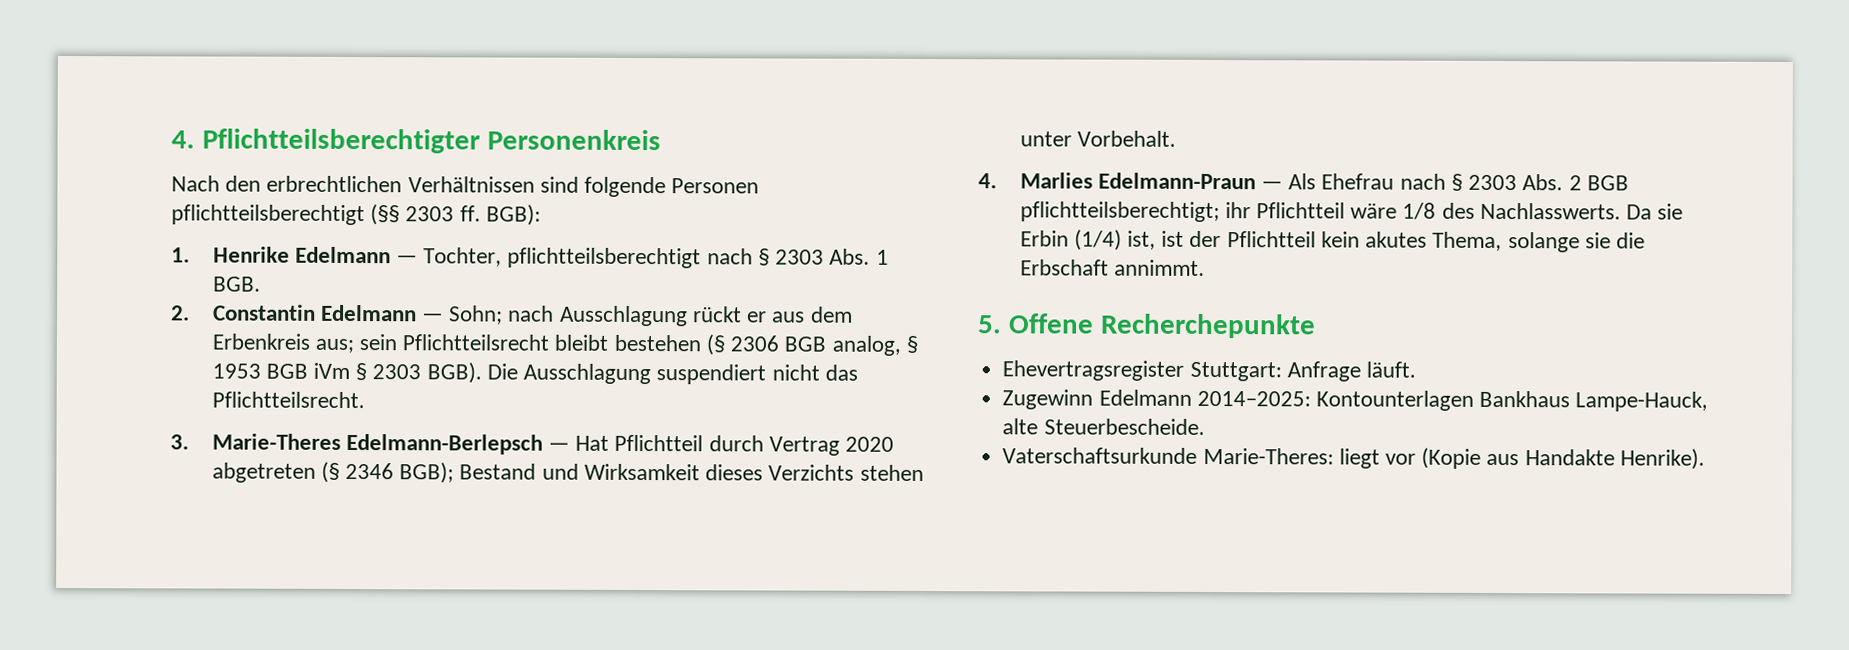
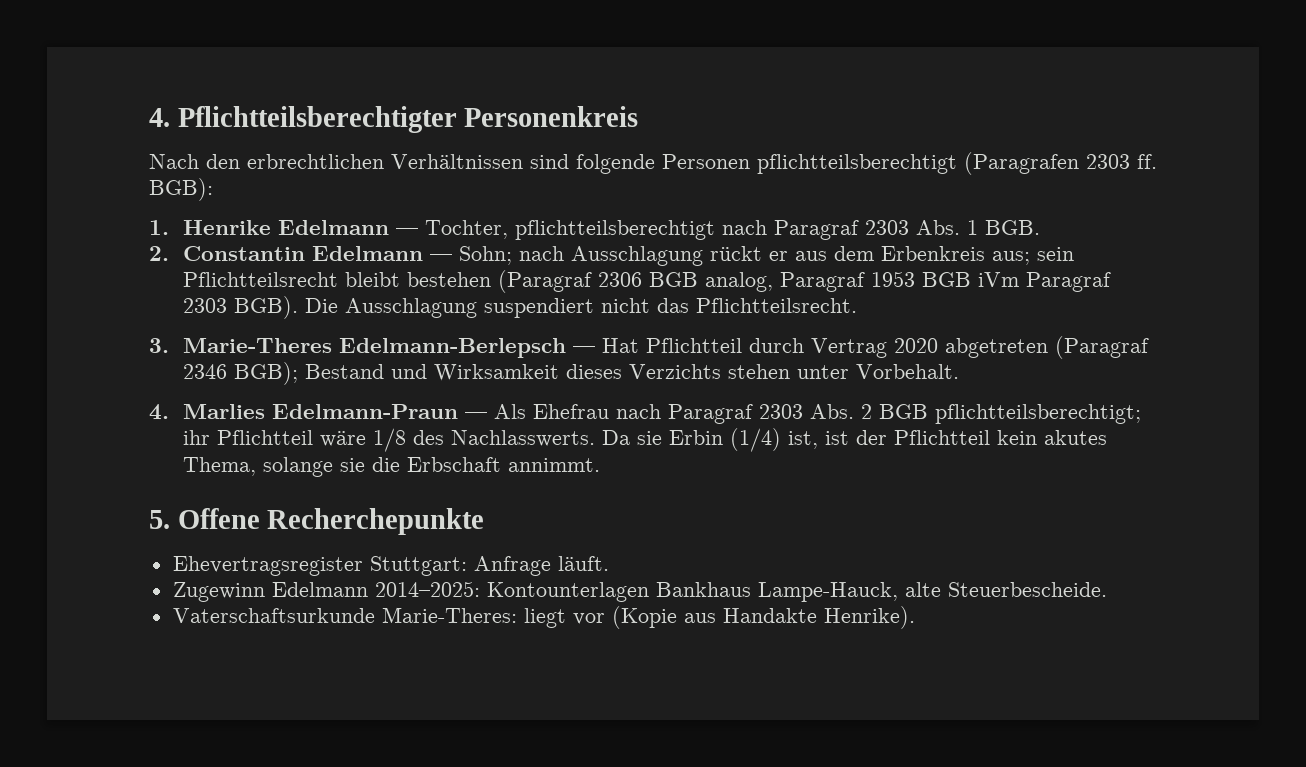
- Nach den erbrechtlichen Verhältnissen sind folgende Personen pflichtteilsberechtigt (§§ 2303 ff. BGB):
+ Nach den erbrechtlichen Verhältnissen sind folgende Personen pflichtteilsberechtigt (Paragrafen 2303 ff. BGB):
- 1. Henrike Edelmann — Tochter, pflichtteilsberechtigt nach § 2303 Abs. 1 BGB.
+ 1. Henrike Edelmann — Tochter, pflichtteilsberechtigt nach Paragraf 2303 Abs. 1 BGB.
- 2. Constantin Edelmann — Sohn; nach Ausschlagung rückt er aus dem Erbenkreis aus; sein Pflichtteilsrecht bleibt bestehen (§ 2306 BGB analog, § 1953 BGB iVm § 2303 BGB).
+ 2. Constantin Edelmann — Sohn; nach Ausschlagung rückt er aus dem Erbenkreis aus; sein Pflichtteilsrecht bleibt bestehen (Paragraf 2306 BGB analog, Paragraf 1953 BGB iVm Paragraf 2303 BGB).
- 3. Marie-Theres Edelmann-Berlepsch — Hat Pflichtteil durch Vertrag 2020 abgetreten (§ 2346 BGB); Bestand und Wirksamkeit dieses Verzichts stehen unter Vorbehalt.
+ 3. Marie-Theres Edelmann-Berlepsch — Hat Pflichtteil durch Vertrag 2020 abgetreten (Paragraf 2346 BGB); Bestand und Wirksamkeit dieses Verzichts stehen unter Vorbehalt.
- 4. Marlies Edelmann-Praun — Als Ehefrau nach § 2303 Abs. 2 BGB pflichtteilsberechtigt; ihr Pflichtteil wäre 1/8 des Nachlasswerts.
+ 4. Marlies Edelmann-Praun — Als Ehefrau nach Paragraf 2303 Abs. 2 BGB pflichtteilsberechtigt; ihr Pflichtteil wäre 1/8 des Nachlasswerts.

